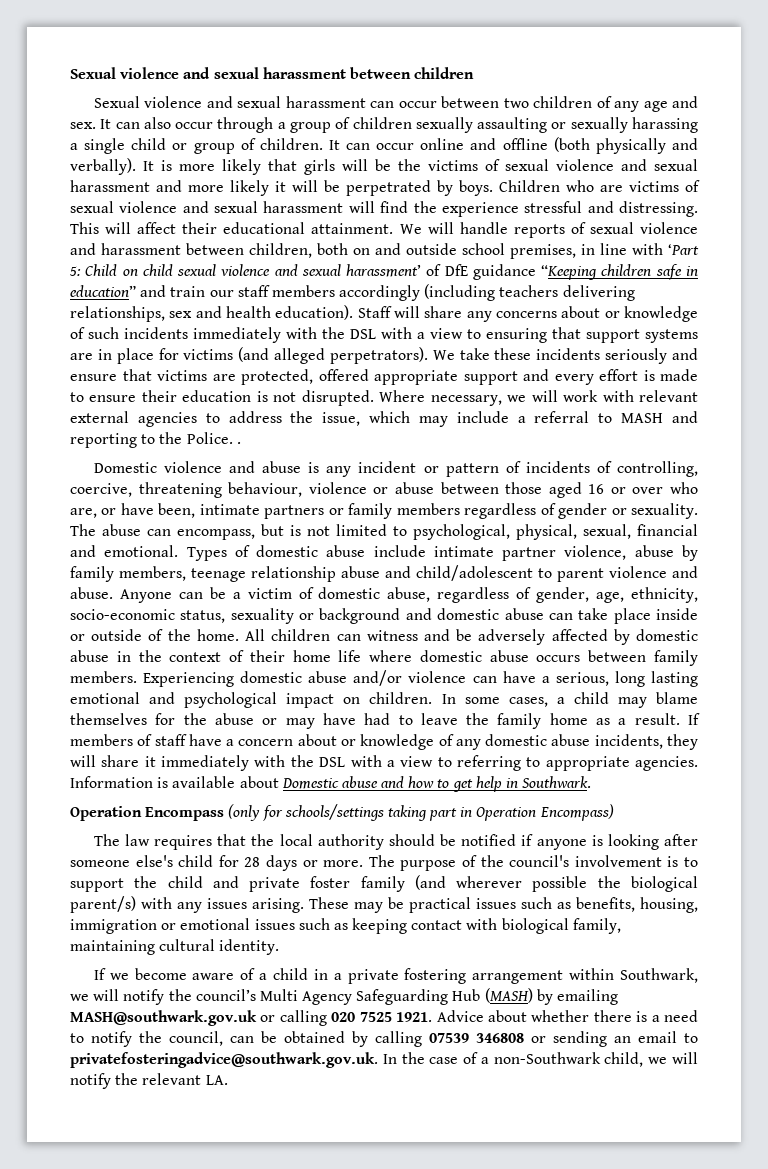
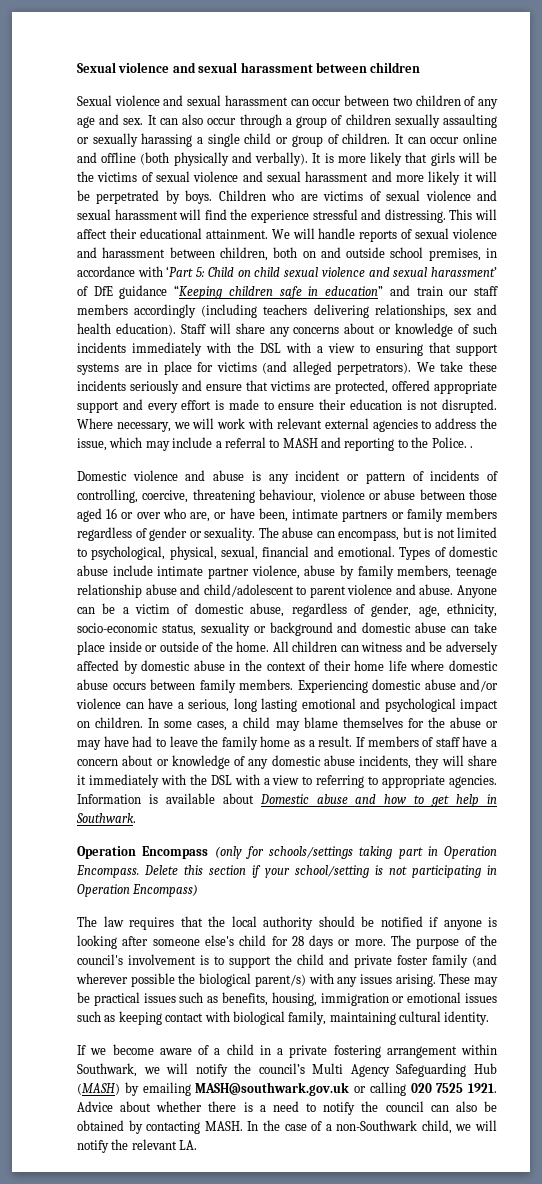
- We will handle reports of sexual violence and harassment between children, both on and outside school premises, in line with ‘Part 5: Child on child sexual violence and sexual harassment’ of DfE guidance “Keeping children safe in education” and train our staff members accordingly (including teachers delivering relationships, sex and health education).
+ We will handle reports of sexual violence and harassment between children, both on and outside school premises, in accordance with ‘Part 5: Child on child sexual violence and sexual harassment’ of DfE guidance “Keeping children safe in education” and train our staff members accordingly (including teachers delivering relationships, sex and health education).
- Operation Encompass (only for schools/settings taking part in Operation Encompass)
+ Operation Encompass (only for schools/settings taking part in Operation Encompass. Delete this section if your school/setting is not participating in Operation Encompass)
- Advice about whether there is a need to notify the council, can be obtained by calling 07539 346808 or sending an email to privatefosteringadvice@southwark.gov.uk. In the case of a non-Southwark child, we will notify the relevant LA.
+ Advice about whether there is a need to notify the council can also be obtained by contacting MASH. In the case of a non-Southwark child, we will notify the relevant LA.

